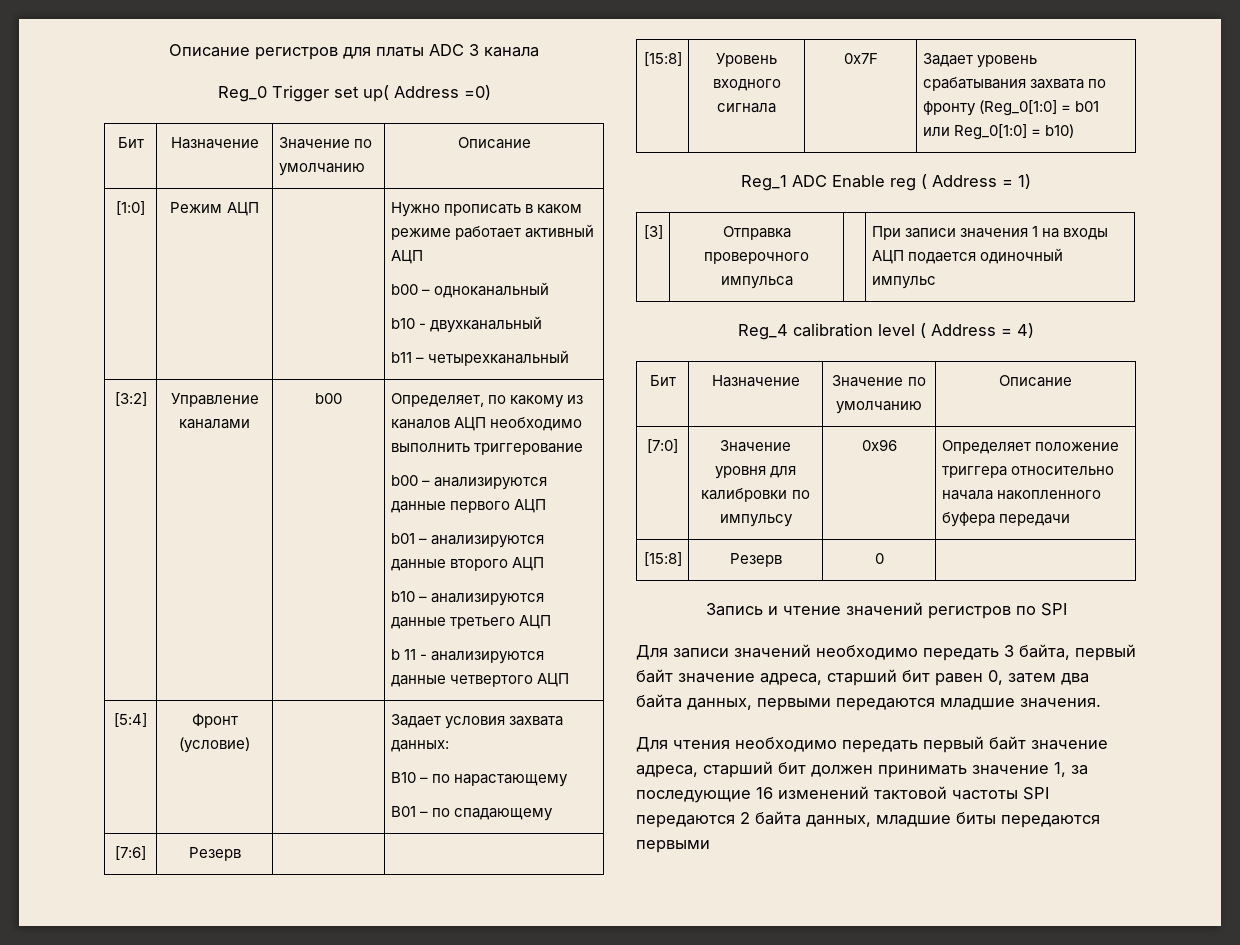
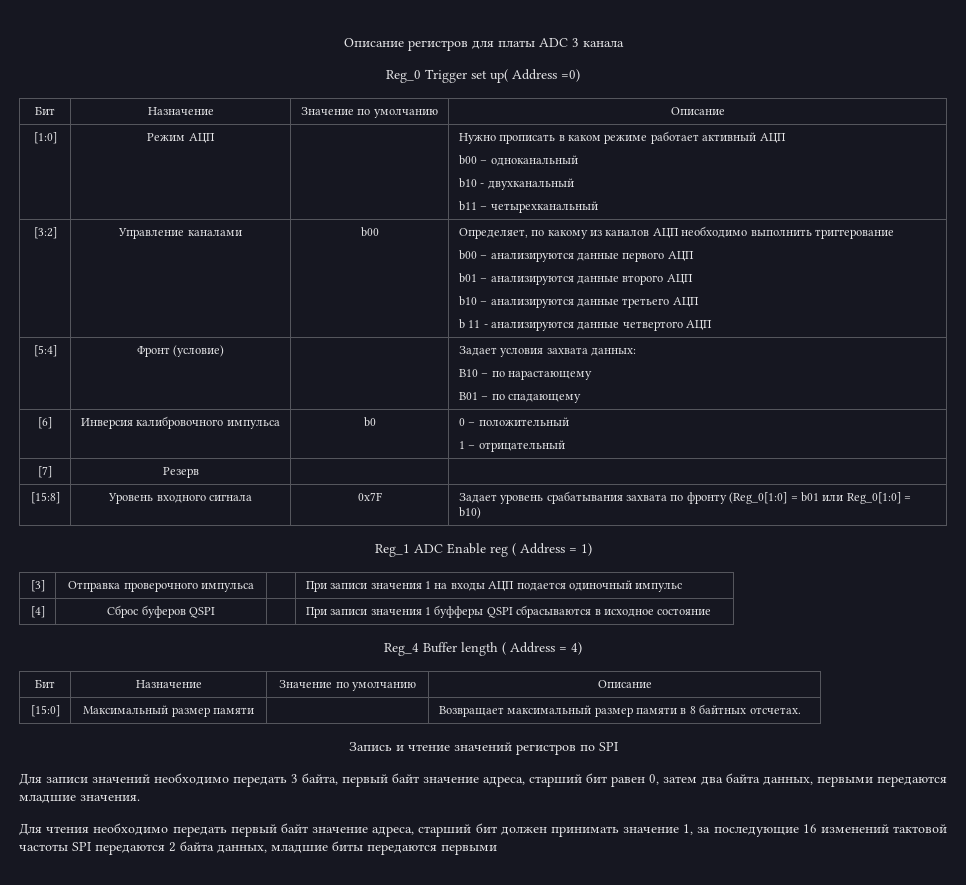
- [7:6] | Резерв | |
+ [6] | Инверсия калибровочного импульса | b0 | 0 – положительный
+ 1 – отрицательный
+ [7] | Резерв | |
+ [4] | Сброс буферов QSPI | | При записи значения 1 буфферы QSPI сбрасываются в исходное состояние
- Reg_4 calibration level ( Address = 4)
+ Reg_4 Buffer length ( Address = 4)
- [7:0] | Значение уровня для калибровки по импульсу | 0x96 | Определяет положение триггера относительно начала накопленного буфера передачи
- [15:8] | Резерв | 0 |
+ [15:0] | Максимальный размер памяти | | Возвращает максимальный размер памяти в 8 байтных отсчетах.

